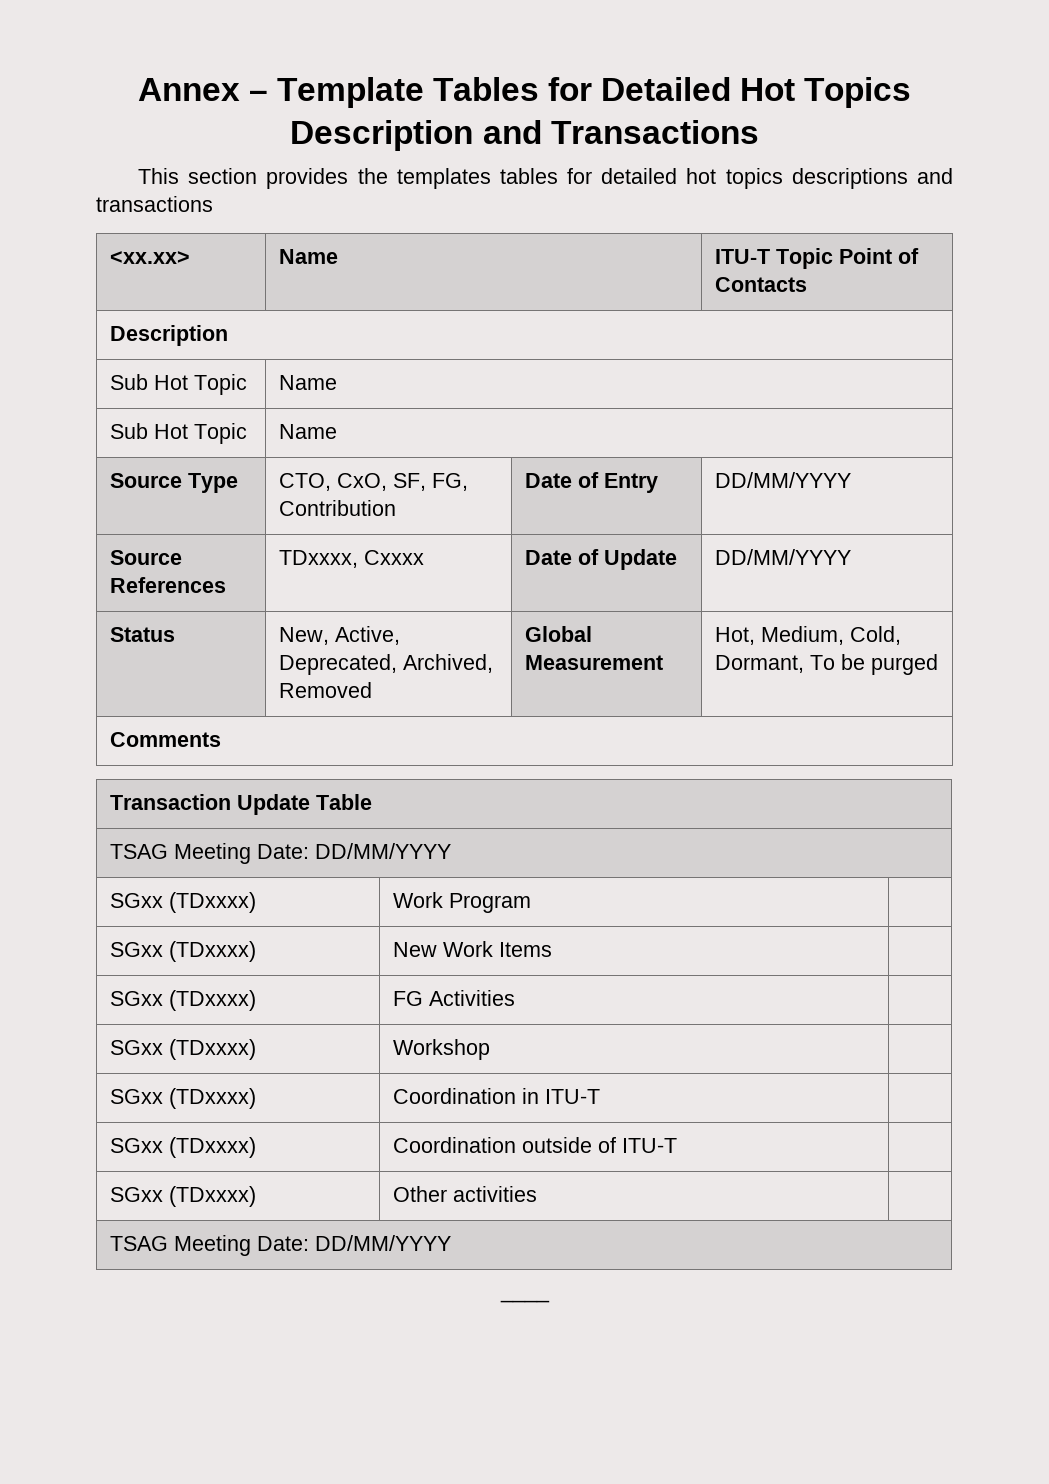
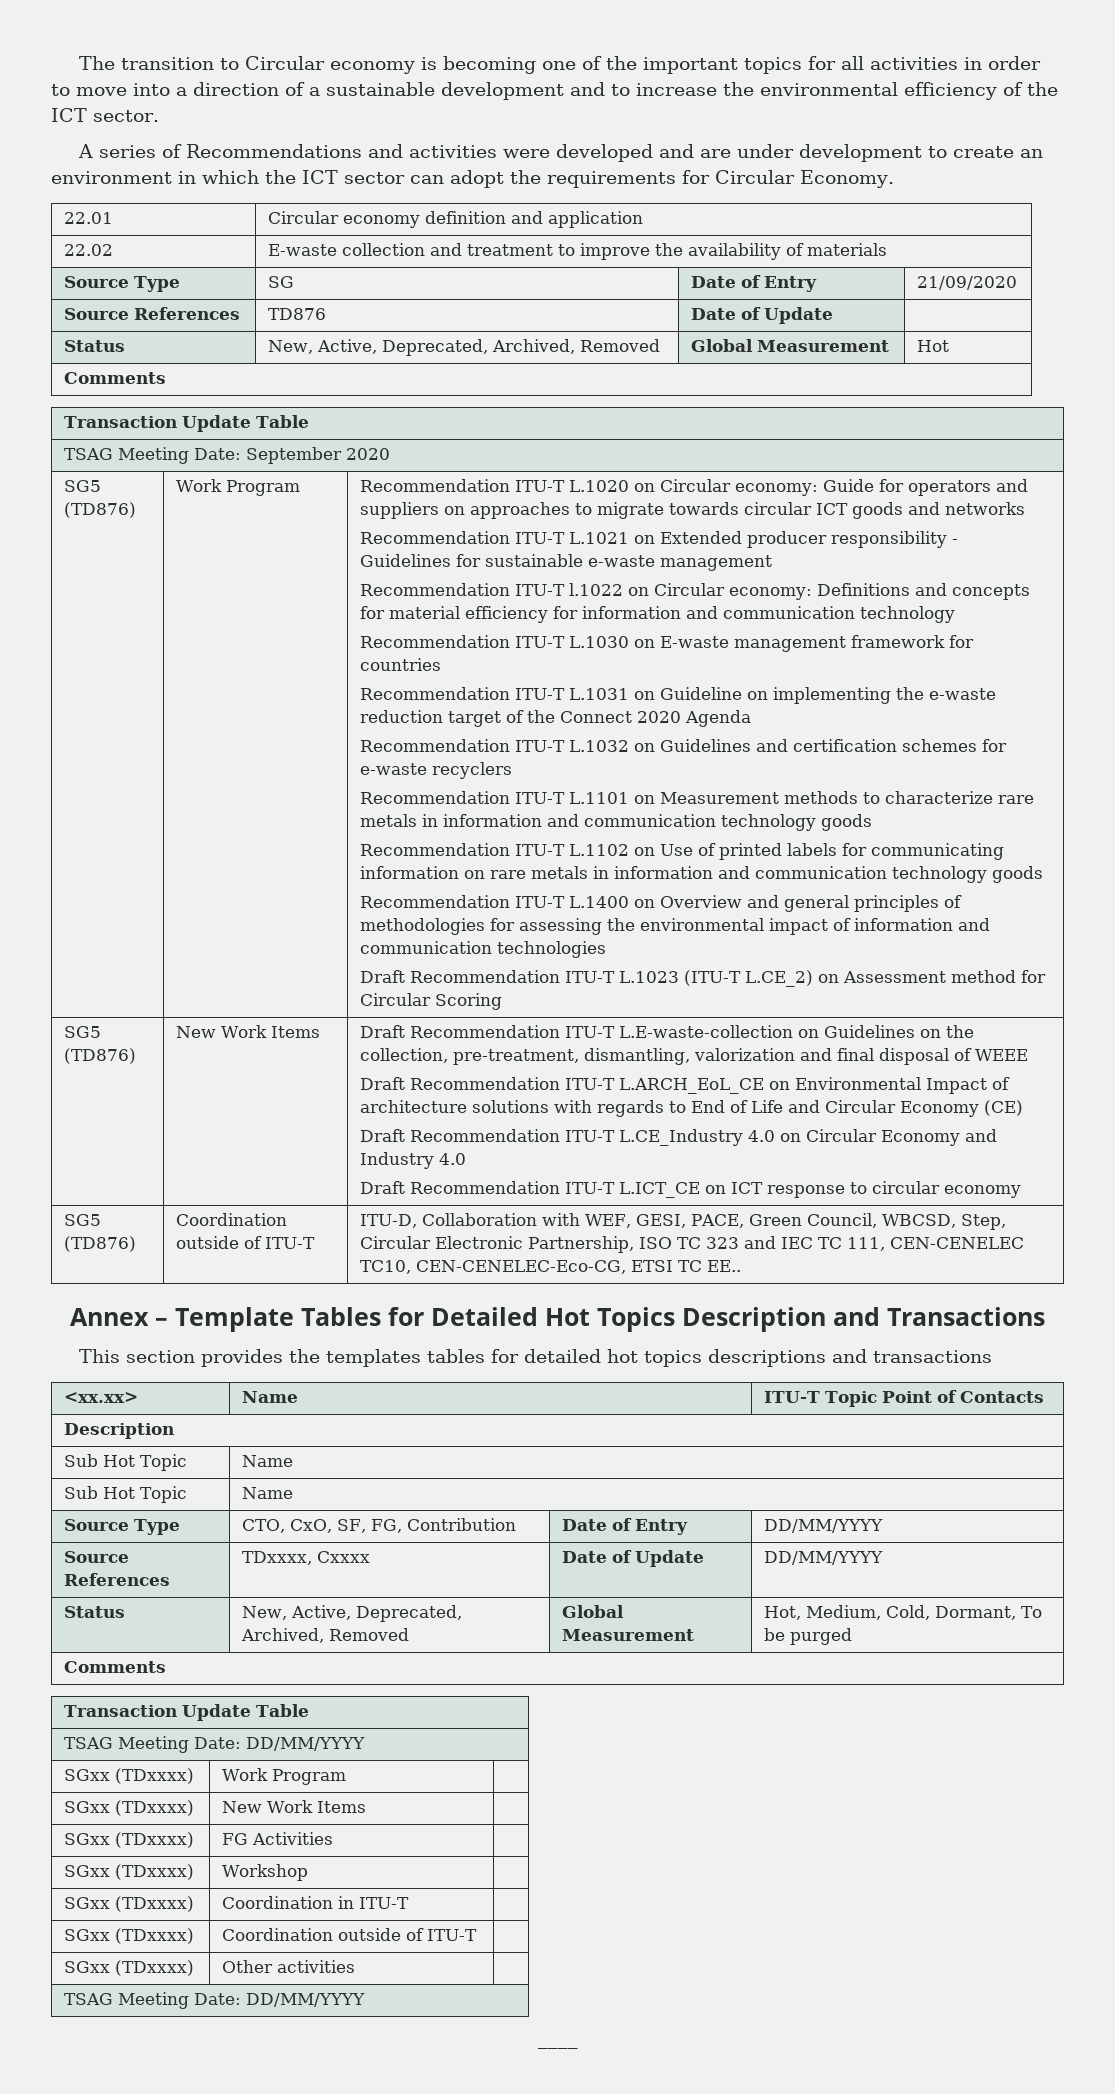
+ The transition to Circular economy is becoming one of the important topics for all activities in order to move into a direction of a sustainable development and to increase the environmental efficiency of the ICT sector.
+ A series of Recommendations and activities were developed and are under development to create an environment in which the ICT sector can adopt the requirements for Circular Economy.
+ 22.01 | Circular economy definition and application
+ 22.02 | E-waste collection and treatment to improve the availability of materials
+ Source Type | SG | Date of Entry | 21/09/2020
+ Source References | TD876 | Date of Update |
+ Status | New, Active, Deprecated, Archived, Removed | Global Measurement | Hot
+ Comments
+ Transaction Update Table
+ TSAG Meeting Date: September 2020
+ SG5 (TD876) | Work Program | Recommendation ITU-T L.1020 on Circular economy: Guide for operators and suppliers on approaches to migrate towards circular ICT goods and networks
+ Recommendation ITU-T L.1021 on Extended producer responsibility - Guidelines for sustainable e-waste management
+ Recommendation ITU-T l.1022 on Circular economy: Definitions and concepts for material efficiency for information and communication technology
+ Recommendation ITU-T L.1030 on E-waste management framework for countries
+ Recommendation ITU-T L.1031 on Guideline on implementing the e-waste reduction target of the Connect 2020 Agenda
+ Recommendation ITU-T L.1032 on Guidelines and certification schemes for e-waste recyclers
+ Recommendation ITU-T L.1101 on Measurement methods to characterize rare metals in information and communication technology goods
+ Recommendation ITU-T L.1102 on Use of printed labels for communicating information on rare metals in information and communication technology goods
+ Recommendation ITU-T L.1400 on Overview and general principles of methodologies for assessing the environmental impact of information and communication technologies
+ Draft Recommendation ITU-T L.1023 (ITU-T L.CE_2) on Assessment method for Circular Scoring
+ SG5 (TD876) | New Work Items | Draft Recommendation ITU-T L.E-waste-collection on Guidelines on the collection, pre-treatment, dismantling, valorization and final disposal of WEEE
+ Draft Recommendation ITU-T L.ARCH_EoL_CE on Environmental Impact of architecture solutions with regards to End of Life and Circular Economy (CE)
+ Draft Recommendation ITU-T L.CE_Industry 4.0 on Circular Economy and Industry 4.0
+ Draft Recommendation ITU-T L.ICT_CE on ICT response to circular economy
+ SG5 (TD876) | Coordination outside of ITU-T | ITU-D, Collaboration with WEF, GESI, PACE, Green Council, WBCSD, Step, Circular Electronic Partnership, ISO TC 323 and IEC TC 111, CEN-CENELEC TC10, CEN-CENELEC-Eco-CG, ETSI TC EE..

